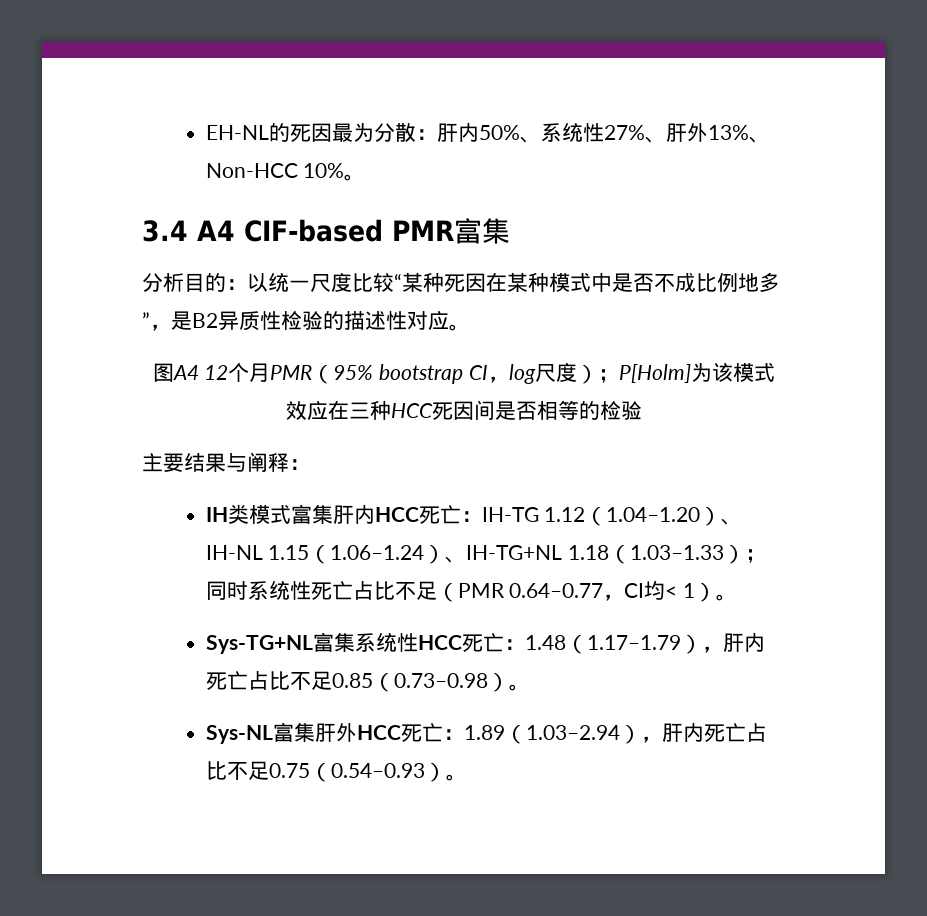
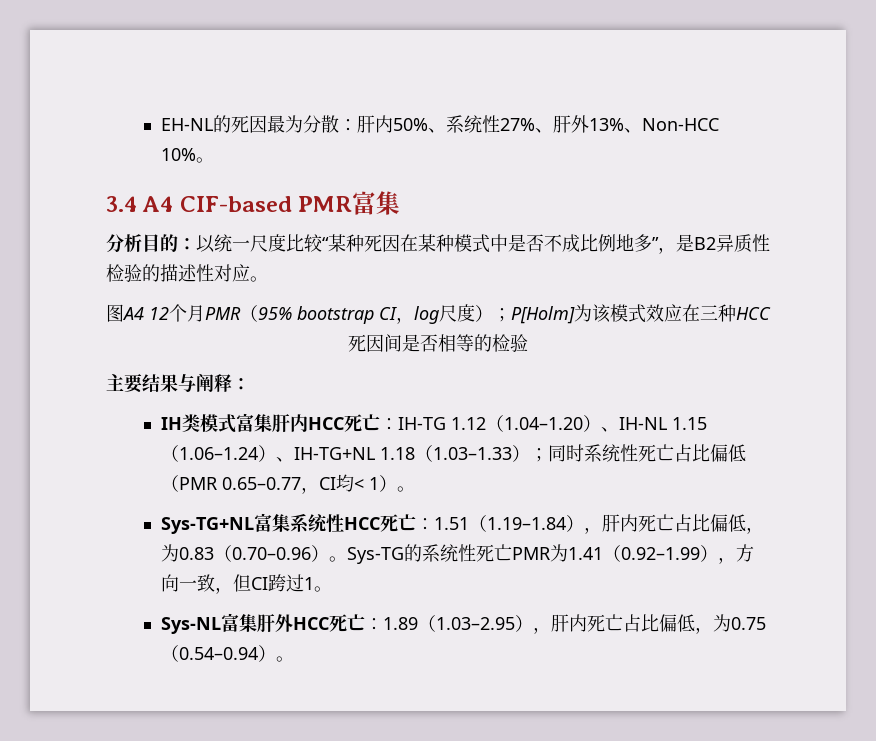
- IH类模式富集肝内HCC死亡：IH-TG 1.12（1.04–1.20）、IH-NL 1.15（1.06–1.24）、IH-TG+NL 1.18（1.03–1.33）；同时系统性死亡占比不足（PMR 0.64–0.77，CI均< 1）。
+ IH类模式富集肝内HCC死亡：IH-TG 1.12（1.04–1.20）、IH-NL 1.15（1.06–1.24）、IH-TG+NL 1.18（1.03–1.33）；同时系统性死亡占比偏低（PMR 0.65–0.77，CI均< 1）。
- Sys-TG+NL富集系统性HCC死亡：1.48（1.17–1.79），肝内死亡占比不足0.85（0.73–0.98）。
+ Sys-TG+NL富集系统性HCC死亡：1.51（1.19–1.84），肝内死亡占比偏低，为0.83（0.70–0.96）。Sys-TG的系统性死亡PMR为1.41（0.92–1.99），方向一致，但CI跨过1。
- Sys-NL富集肝外HCC死亡：1.89（1.03–2.94），肝内死亡占比不足0.75（0.54–0.93）。
+ Sys-NL富集肝外HCC死亡：1.89（1.03–2.95），肝内死亡占比偏低，为0.75（0.54–0.94）。

